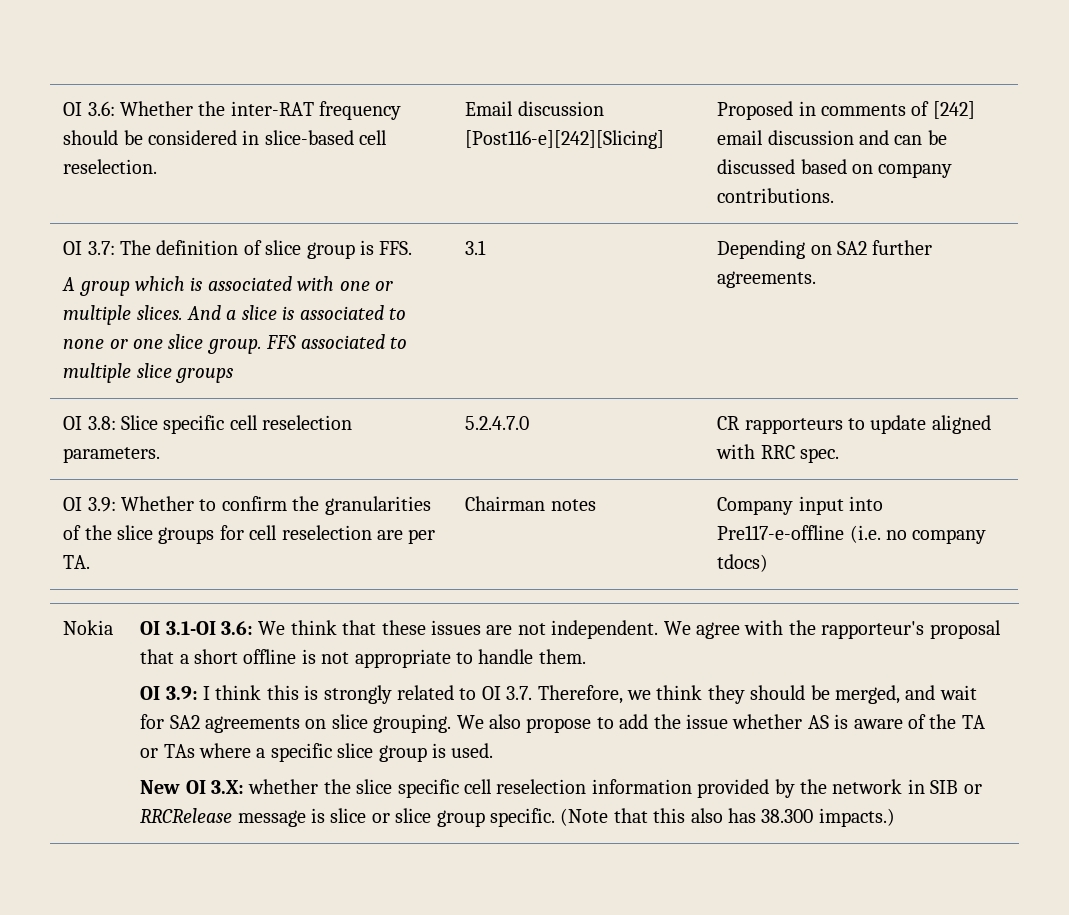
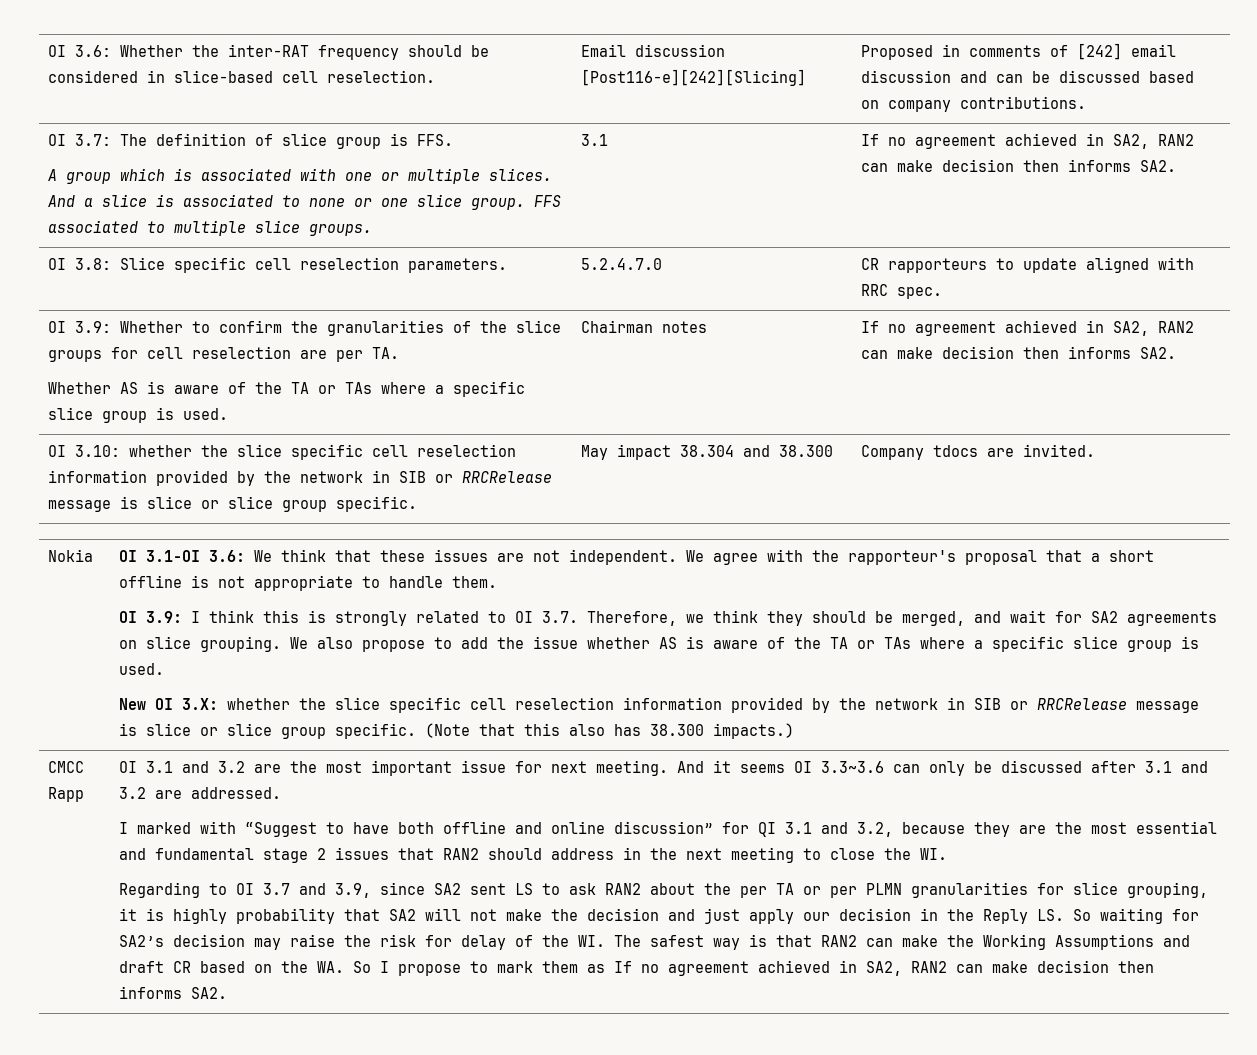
- FFS associated to multiple slice groups
+ FFS associated to multiple slice groups.
- 3.1 | Depending on SA2 further agreements.
+ 3.1 | If no agreement achieved in SA2, RAN2 can make decision then informs SA2.
- Chairman notes | Company input into Pre117-e-offline (i.e. no company tdocs)
+ Whether AS is aware of the TA or TAs where a specific slice group is used. | Chairman notes | If no agreement achieved in SA2, RAN2 can make decision then informs SA2.
+ OI 3.10: whether the slice specific cell reselection information provided by the network in SIB or RRCRelease message is slice or slice group specific. | May impact 38.304 and 38.300 | Company tdocs are invited.
+ CMCC Rapp | OI 3.1 and 3.2 are the most important issue for next meeting. And it seems OI 3.3~3.6 can only be discussed after 3.1 and 3.2 are addressed.
+ I marked with “Suggest to have both offline and online discussion” for QI 3.1 and 3.2, because they are the most essential and fundamental stage 2 issues that RAN2 should address in the next meeting to close the WI.
+ Regarding to OI 3.7 and 3.9, since SA2 sent LS to ask RAN2 about the per TA or per PLMN granularities for slice grouping, it is highly probability that SA2 will not make the decision and just apply our decision in the Reply LS. So waiting for SA2’s decision may raise the risk for delay of the WI. The safest way is that RAN2 can make the Working Assumptions and draft CR based on the WA. So I propose to mark them as If no agreement achieved in SA2, RAN2 can make decision then informs SA2.

